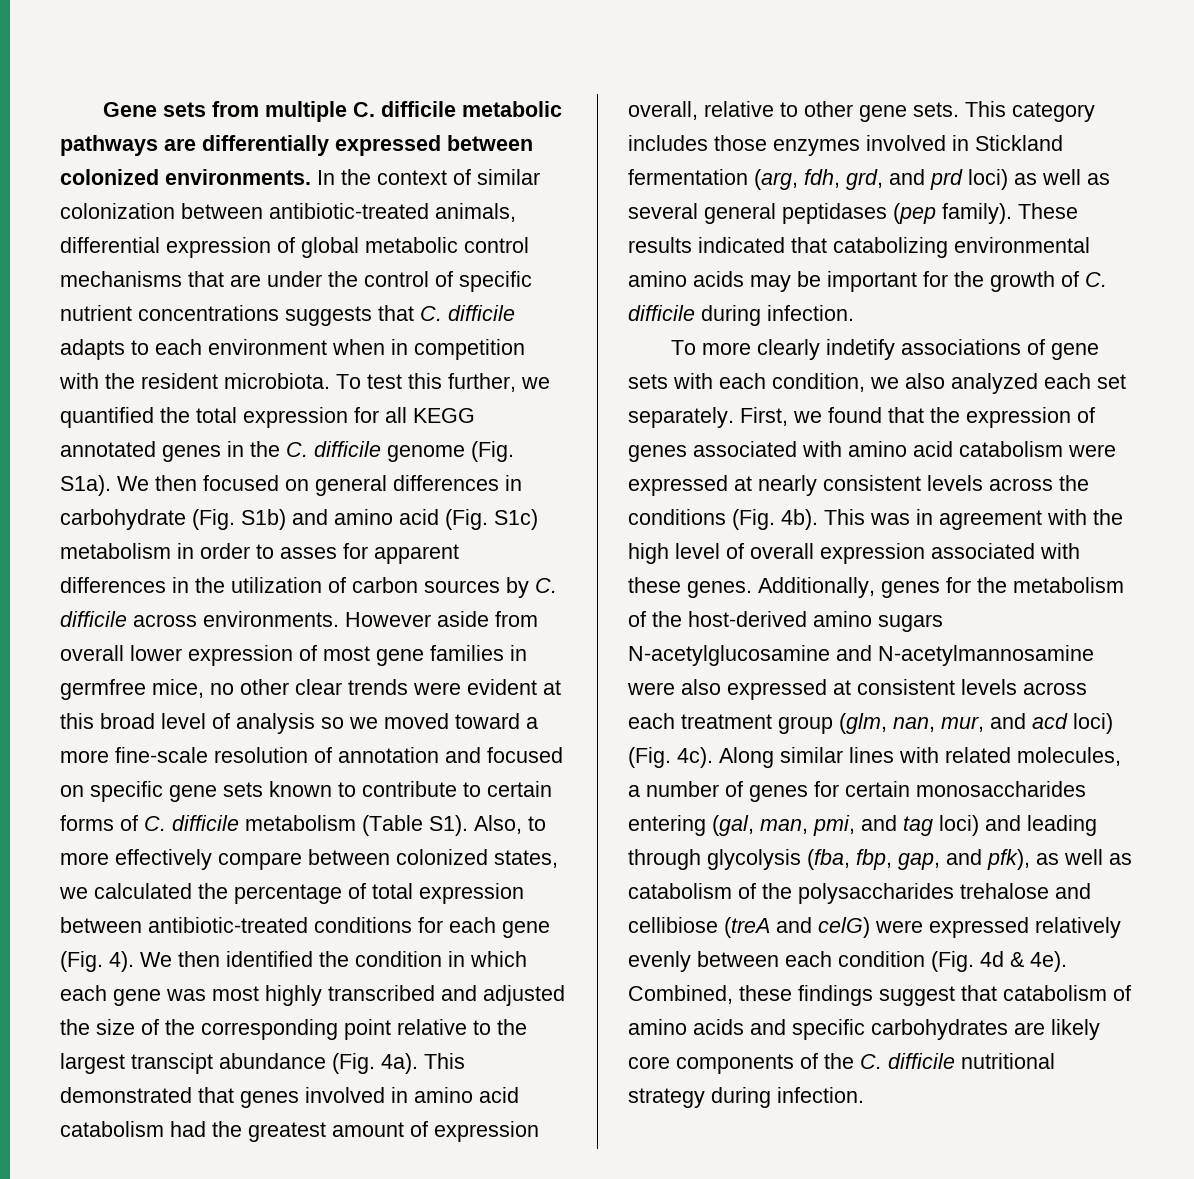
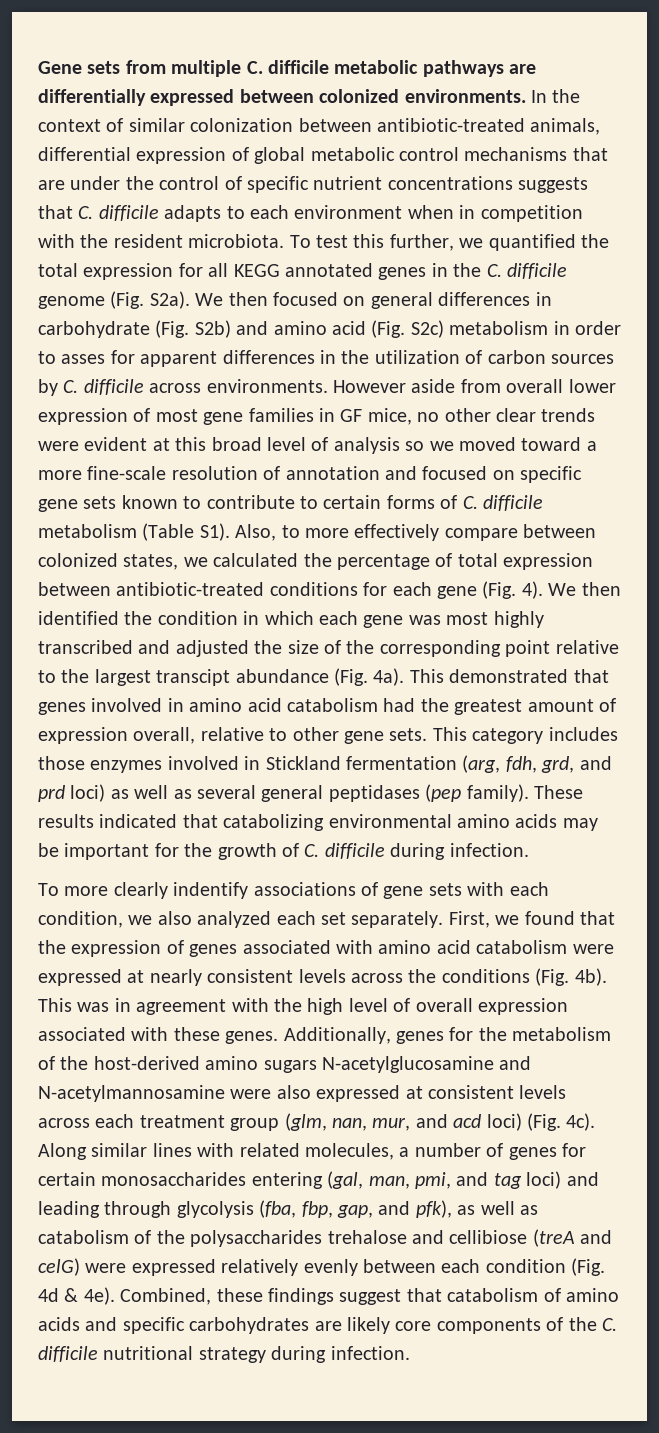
- To test this further, we quantified the total expression for all KEGG annotated genes in the C. difficile genome (Fig. S1a).
+ To test this further, we quantified the total expression for all KEGG annotated genes in the C. difficile genome (Fig. S2a).
- We then focused on general differences in carbohydrate (Fig. S1b) and amino acid (Fig. S1c) metabolism in order to asses for apparent differences in the utilization of carbon sources by C. difficile across environments.
+ We then focused on general differences in carbohydrate (Fig. S2b) and amino acid (Fig. S2c) metabolism in order to asses for apparent differences in the utilization of carbon sources by C. difficile across environments.
- However aside from overall lower expression of most gene families in germfree mice, no other clear trends were evident at this broad level of analysis so we moved toward a more fine-scale resolution of annotation and focused on specific gene sets known to contribute to certain forms of C. difficile metabolism (Table S1). Also, to more effectively compare between colonized states, we calculated the percentage of total expression between antibiotic-treated conditions for each gene (Fig. 4).
+ However aside from overall lower expression of most gene families in GF mice, no other clear trends were evident at this broad level of analysis so we moved toward a more fine-scale resolution of annotation and focused on specific gene sets known to contribute to certain forms of C. difficile metabolism (Table S1). Also, to more effectively compare between colonized states, we calculated the percentage of total expression between antibiotic-treated conditions for each gene (Fig. 4).
- To more clearly indetify associations of gene sets with each condition, we also analyzed each set separately.
+ To more clearly indentify associations of gene sets with each condition, we also analyzed each set separately.

